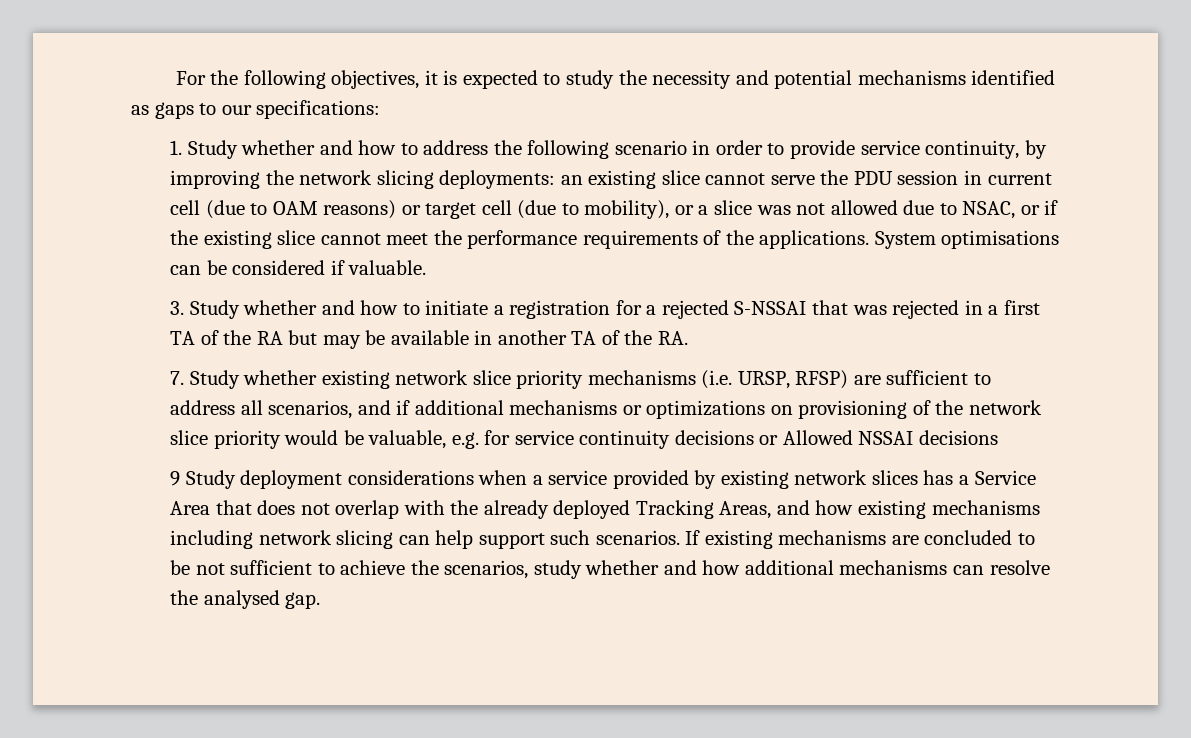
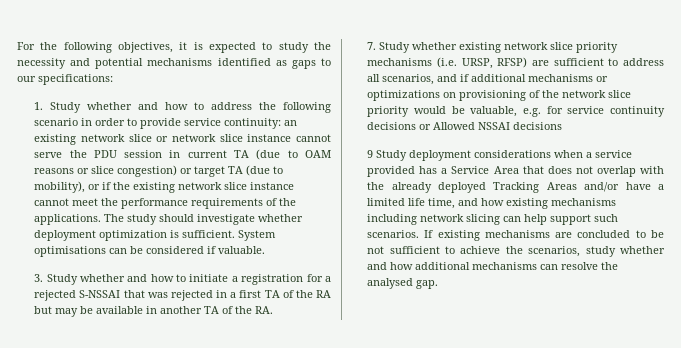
- 1. Study whether and how to address the following scenario in order to provide service continuity, by improving the network slicing deployments: an existing slice cannot serve the PDU session in current cell (due to OAM reasons) or target cell (due to mobility), or a slice was not allowed due to NSAC, or if the existing slice cannot meet the performance requirements of the applications.
+ 1. Study whether and how to address the following scenario in order to provide service continuity: an existing network slice or network slice instance cannot serve the PDU session in current TA (due to OAM reasons or slice congestion) or target TA (due to mobility), or if the existing network slice instance cannot meet the performance requirements of the applications.
+ The study should investigate whether deployment optimization is sufficient.
- 9 Study deployment considerations when a service provided by existing network slices has a Service Area that does not overlap with the already deployed Tracking Areas, and how existing mechanisms including network slicing can help support such scenarios.
+ 9 Study deployment considerations when a service provided has a Service Area that does not overlap with the already deployed Tracking Areas and/or have a limited life time, and how existing mechanisms including network slicing can help support such scenarios.

